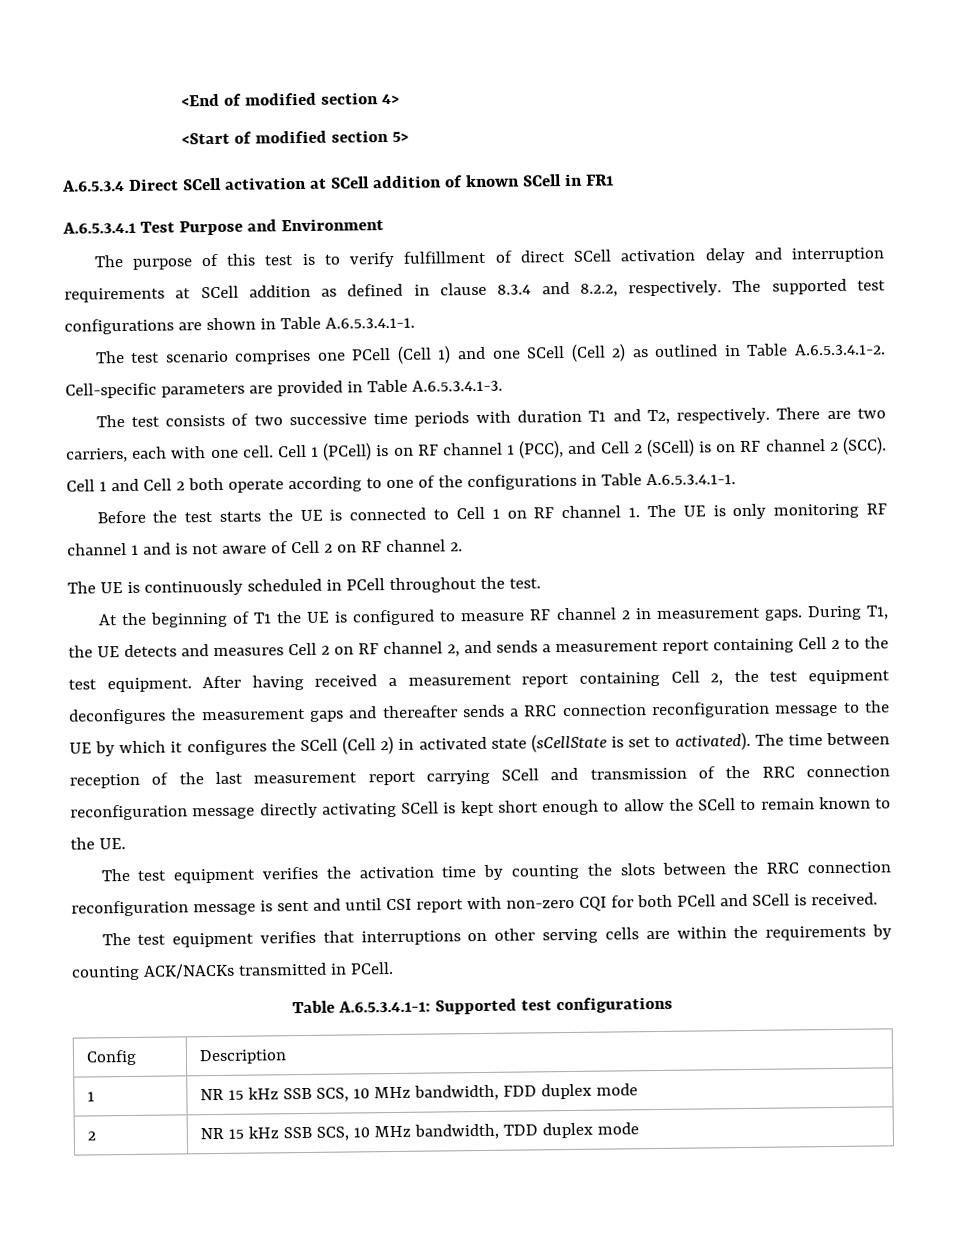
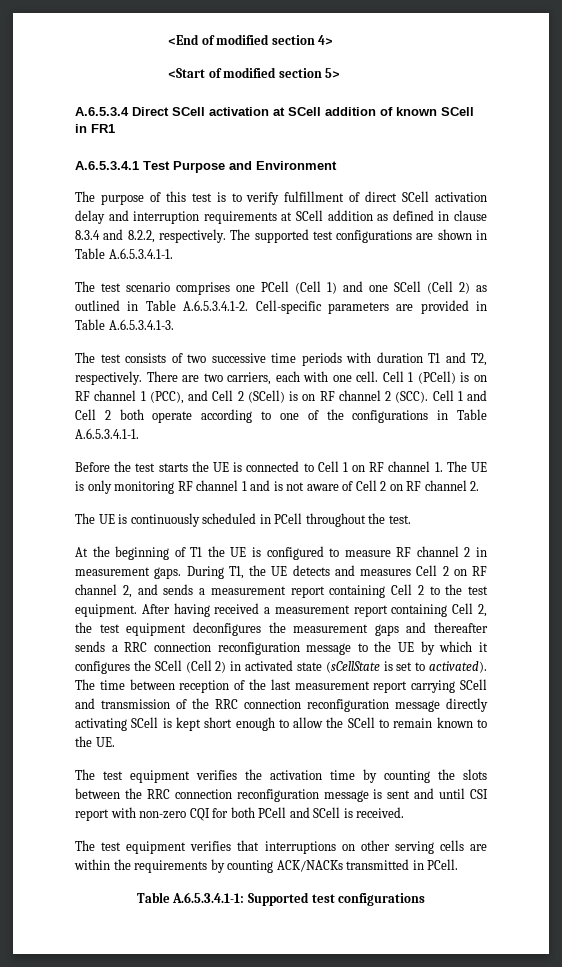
- Config | Description
- 1 | NR 15 kHz SSB SCS, 10 MHz bandwidth, FDD duplex mode
- 2 | NR 15 kHz SSB SCS, 10 MHz bandwidth, TDD duplex mode

